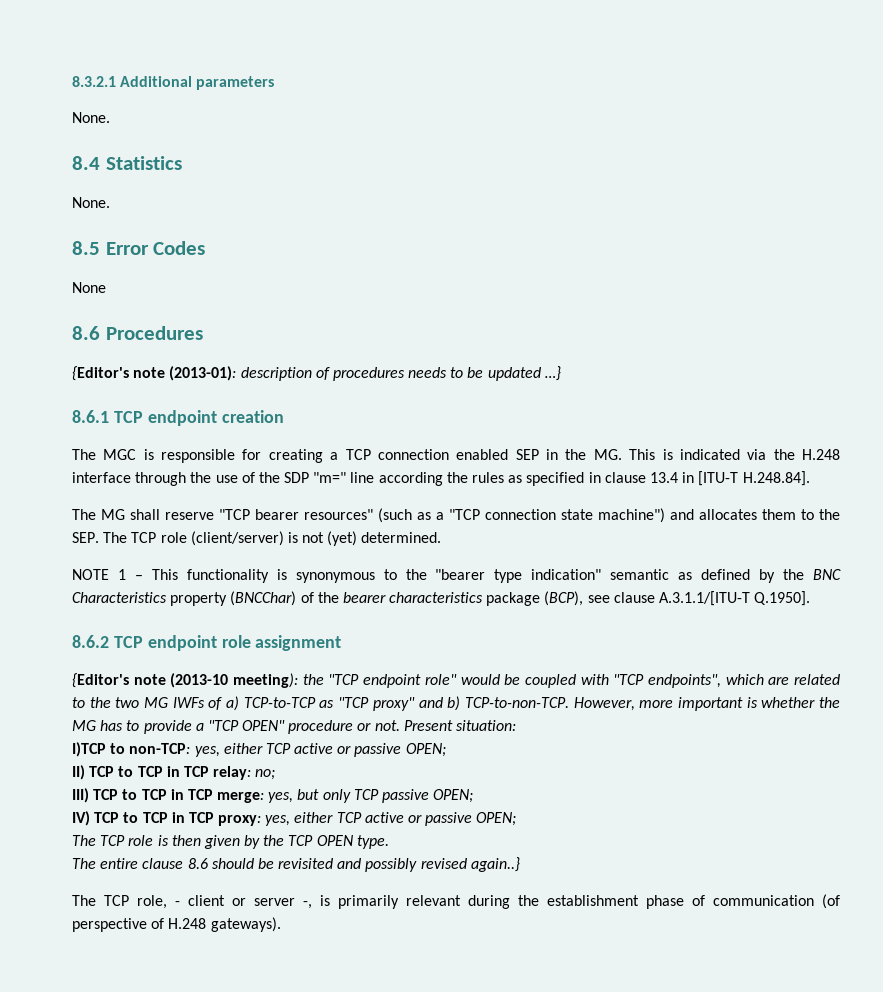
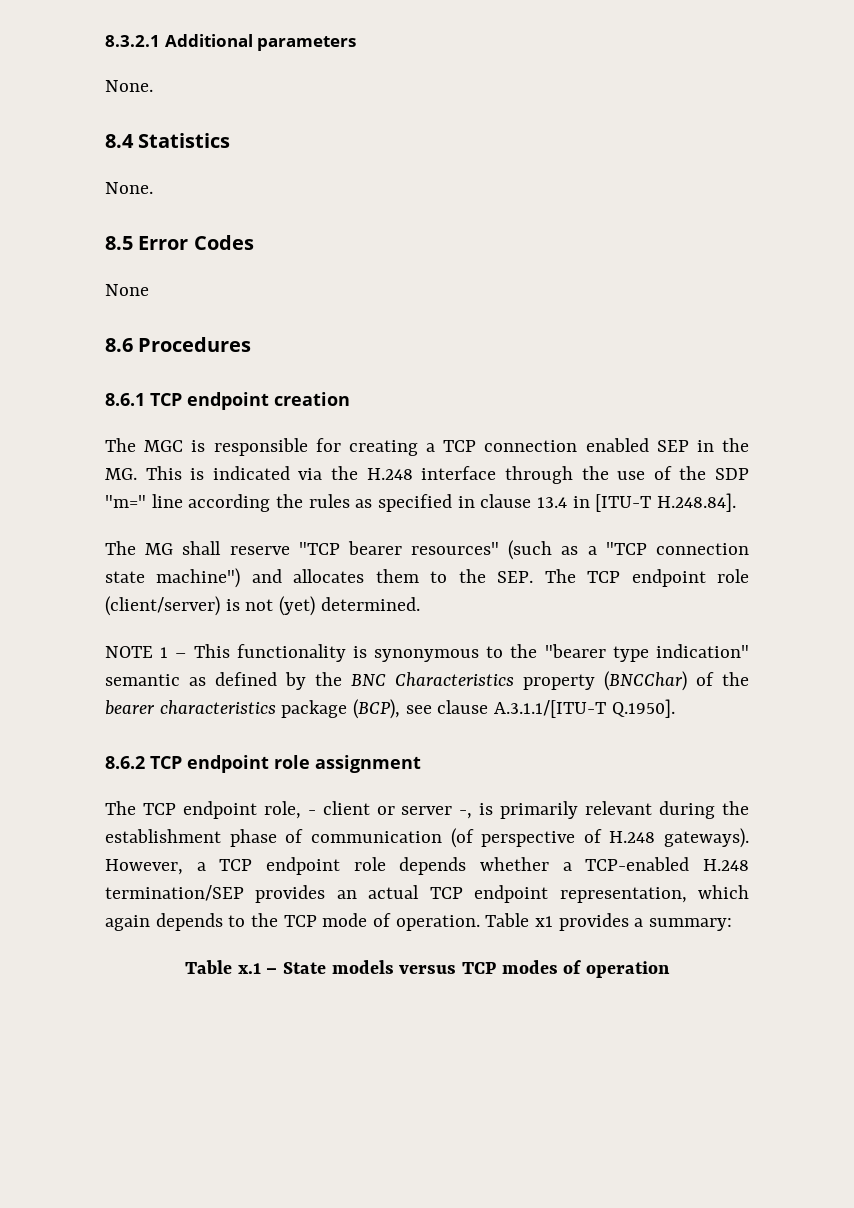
- {Editor's note (2013-01): description of procedures needs to be updated …}
- The MG shall reserve "TCP bearer resources" (such as a "TCP connection state machine") and allocates them to the SEP. The TCP role (client/server) is not (yet) determined.
+ The MG shall reserve "TCP bearer resources" (such as a "TCP connection state machine") and allocates them to the SEP. The TCP endpoint role (client/server) is not (yet) determined.
- {Editor's note (2013-10 meeting): the "TCP endpoint role" would be coupled with "TCP endpoints", which are related to the two MG IWFs of a) TCP-to-TCP as "TCP proxy" and b) TCP-to-non-TCP. However, more important is whether the MG has to provide a "TCP OPEN" procedure or not. Present situation:
- I)TCP to non-TCP: yes, either TCP active or passive OPEN;
- II) TCP to TCP in TCP relay: no;
- III) TCP to TCP in TCP merge: yes, but only TCP passive OPEN;
- IV) TCP to TCP in TCP proxy: yes, either TCP active or passive OPEN;
- The TCP role is then given by the TCP OPEN type.
- The entire clause 8.6 should be revisited and possibly revised again..}
- The TCP role, - client or server -, is primarily relevant during the establishment phase of communication (of perspective of H.248 gateways).
+ The TCP endpoint role, - client or server -, is primarily relevant during the establishment phase of communication (of perspective of H.248 gateways).
+ However, a TCP endpoint role depends whether a TCP-enabled H.248 termination/SEP provides an actual TCP endpoint representation, which again depends to the TCP mode of operation. Table x1 provides a summary:
+ Table x.1 – State models versus TCP modes of operation

